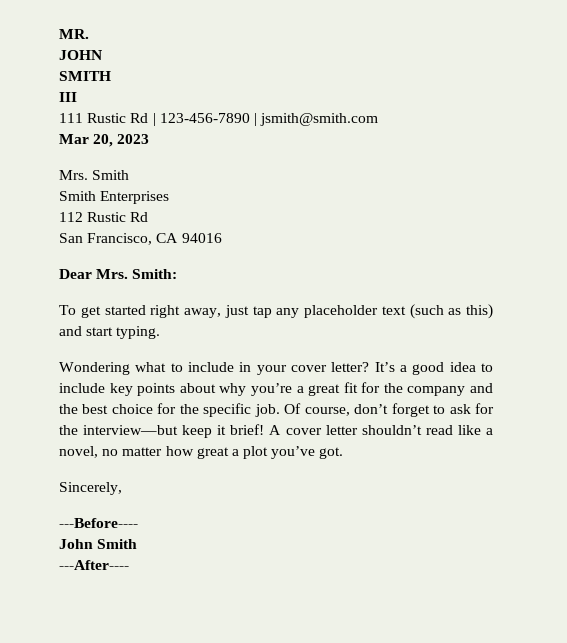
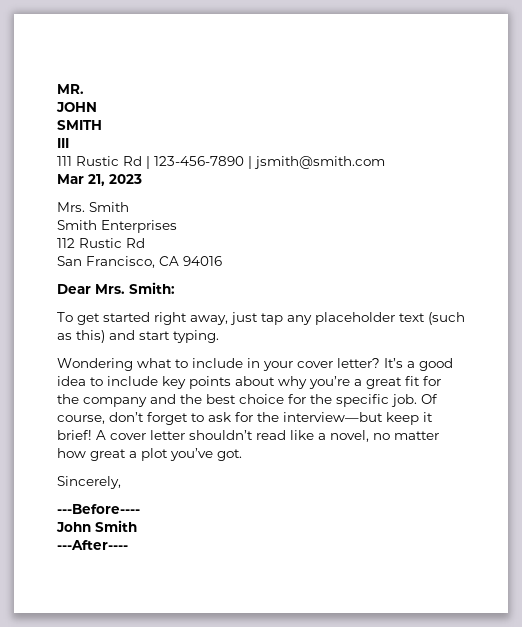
- Mar 20, 2023
+ Mar 21, 2023

